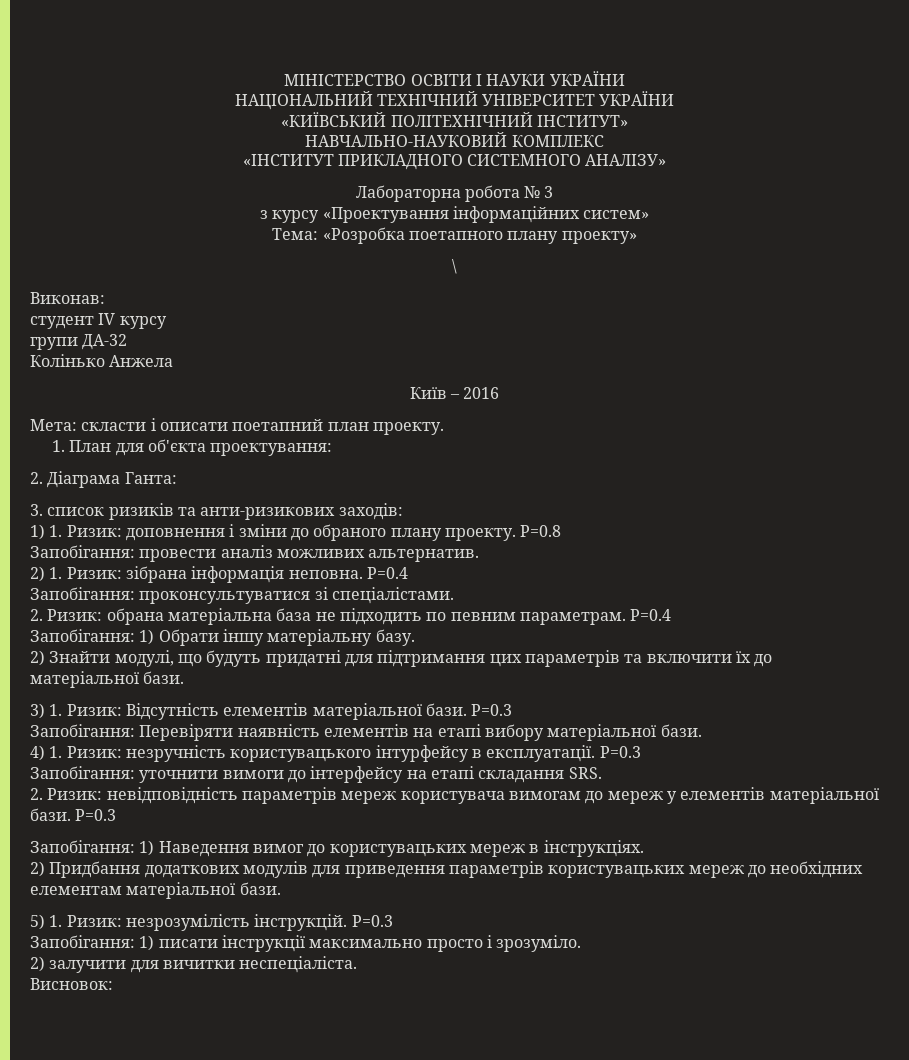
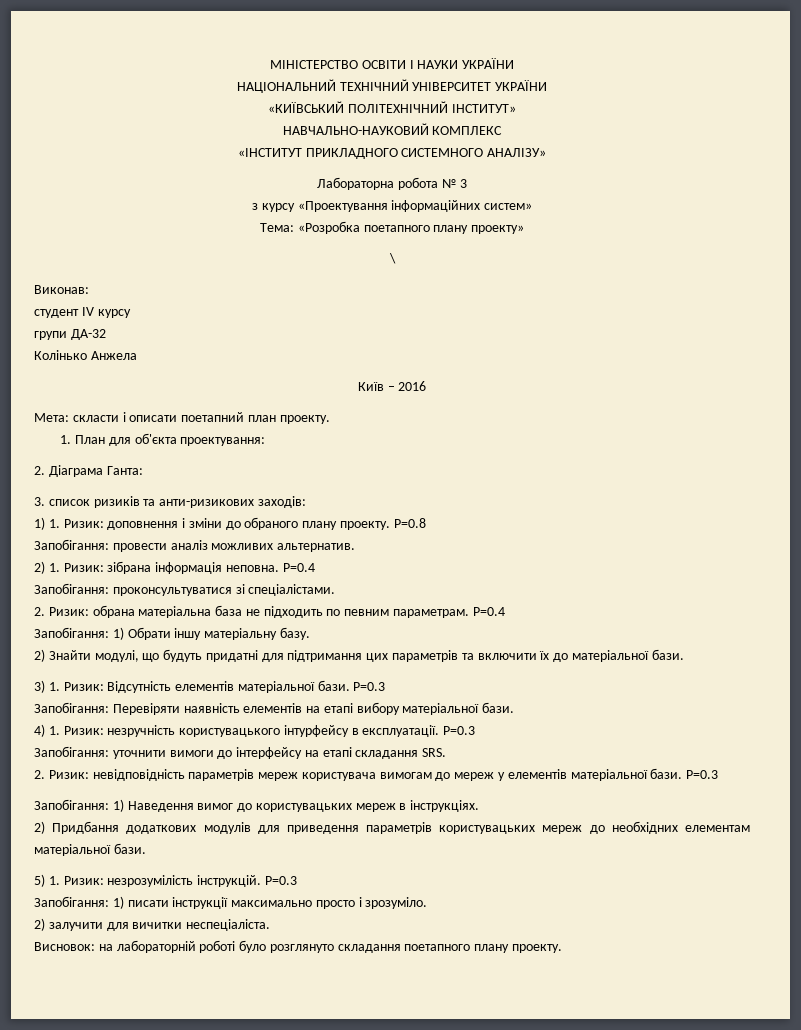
- Висновок:
+ Висновок: на лабораторній роботі було розглянуто складання поетапного плану проекту.

